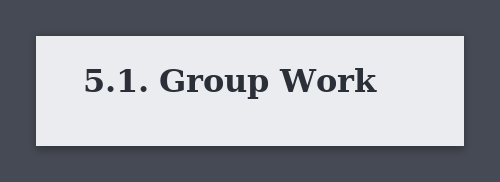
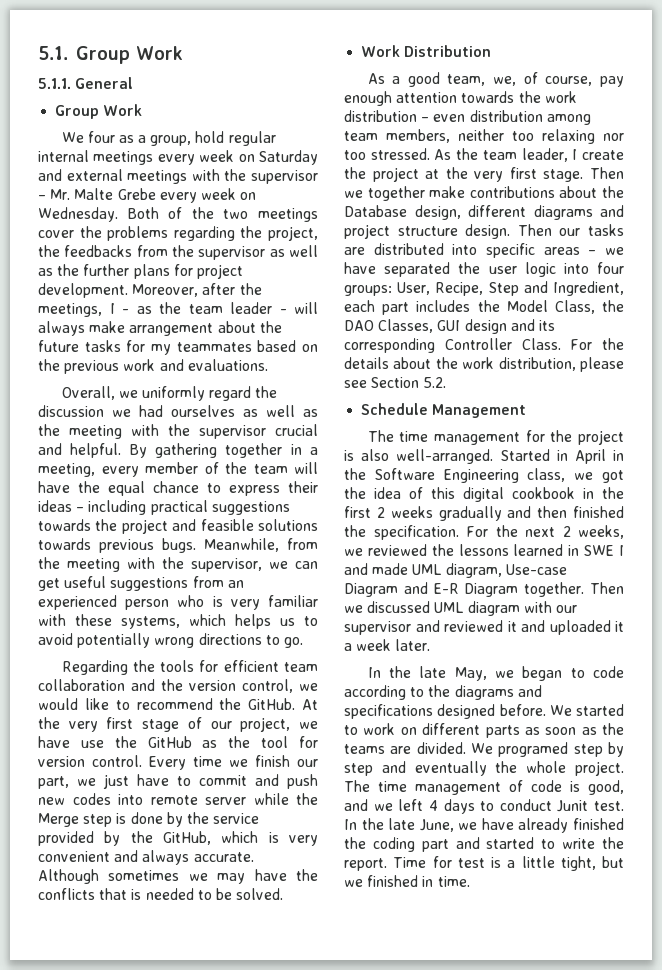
+ 5.1.1. General
+ Group Work
+ We four as a group, hold regular internal meetings every week on Saturday and external meetings with the supervisor – Mr. Malte Grebe every week on Wednesday. Both of the two meetings cover the problems regarding the project, the feedbacks from the supervisor as well as the further plans for project development. Moreover, after the meetings, I - as the team leader - will always make arrangement about the future tasks for my teammates based on the previous work and evaluations.
+ Overall, we uniformly regard the discussion we had ourselves as well as the meeting with the supervisor crucial and helpful. By gathering together in a meeting, every member of the team will have the equal chance to express their ideas – including practical suggestions towards the project and feasible solutions towards previous bugs. Meanwhile, from the meeting with the supervisor, we can get useful suggestions from an experienced person who is very familiar with these systems, which helps us to avoid potentially wrong directions to go.
+ Regarding the tools for efficient team collaboration and the version control, we would like to recommend the GitHub. At the very first stage of our project, we have use the GitHub as the tool for version control. Every time we finish our part, we just have to commit and push new codes into remote server while the Merge step is done by the service provided by the GitHub, which is very convenient and always accurate. Although sometimes we may have the conflicts that is needed to be solved.
+ Work Distribution
+ As a good team, we, of course, pay enough attention towards the work distribution – even distribution among team members, neither too relaxing nor too stressed. As the team leader, I create the project at the very first stage. Then we together make contributions about the Database design, different diagrams and project structure design. Then our tasks are distributed into specific areas – we have separated the user logic into four groups: User, Recipe, Step and Ingredient, each part includes the Model Class, the DAO Classes, GUI design and its corresponding Controller Class. For the details about the work distribution, please see Section 5.2.
+ Schedule Management
+ The time management for the project is also well-arranged. Started in April in the Software Engineering class, we got the idea of this digital cookbook in the first 2 weeks gradually and then finished the specification. For the next 2 weeks, we reviewed the lessons learned in SWE I and made UML diagram, Use-case Diagram and E-R Diagram together. Then we discussed UML diagram with our supervisor and reviewed it and uploaded it a week later.
+ In the late May, we began to code according to the diagrams and specifications designed before. We started to work on different parts as soon as the teams are divided. We programed step by step and eventually the whole project. The time management of code is good, and we left 4 days to conduct Junit test. In the late June, we have already finished the coding part and started to write the report. Time for test is a little tight, but we finished in time.

